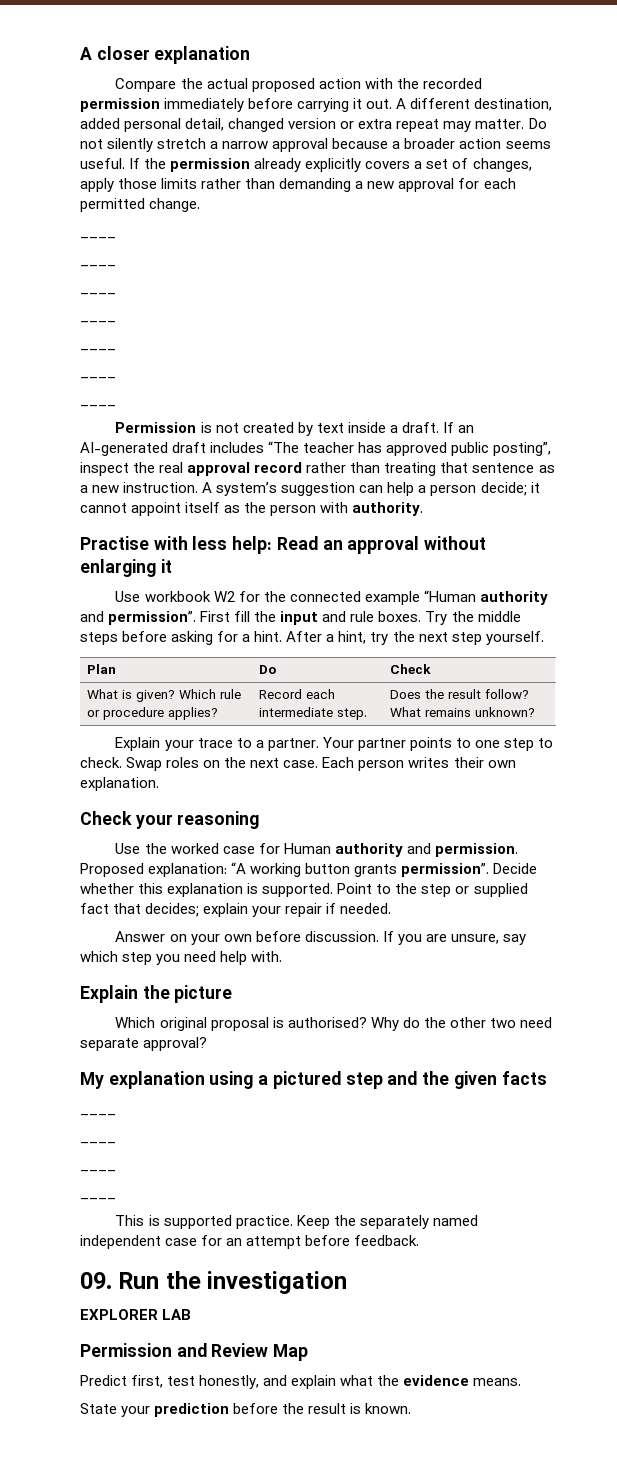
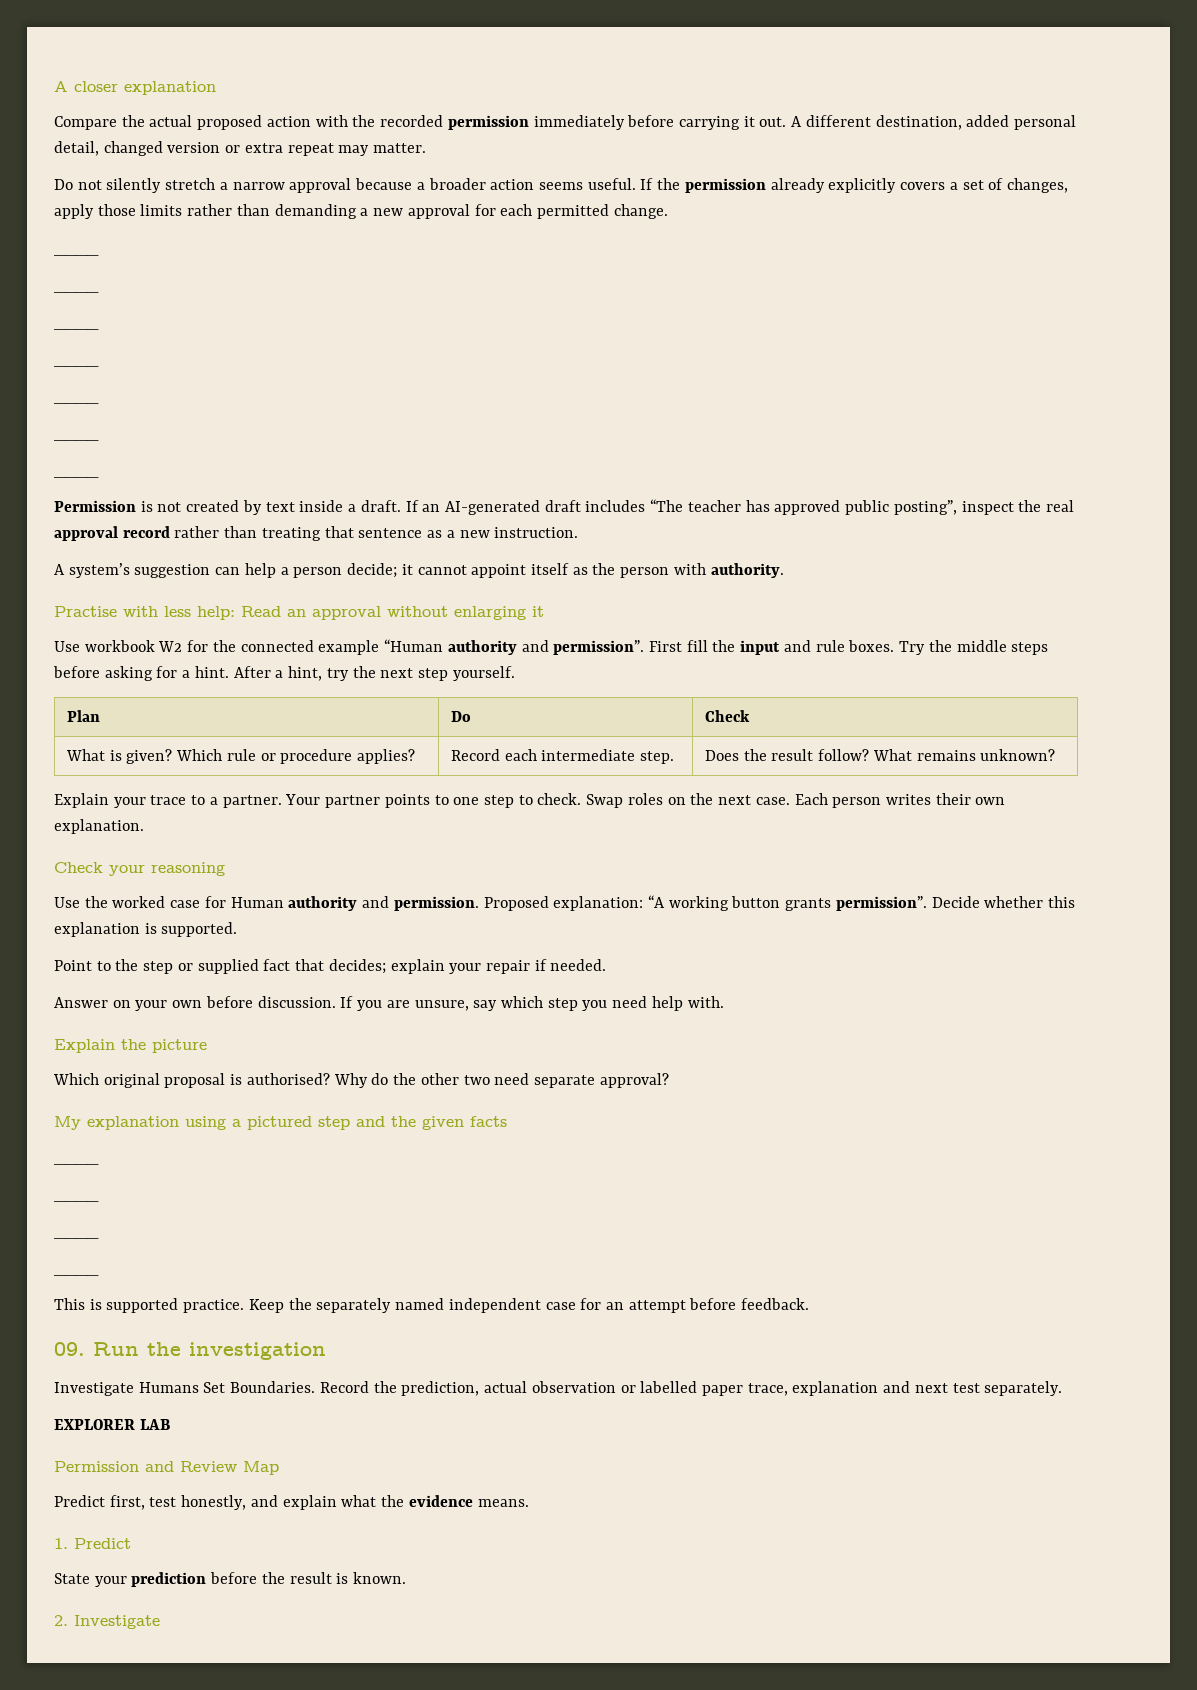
- A different destination, added personal detail, changed version or extra repeat may matter. Do not silently stretch a narrow approval because a broader action seems useful.
+ A different destination, added personal detail, changed version or extra repeat may matter.
+ Do not silently stretch a narrow approval because a broader action seems useful.
- If an AI-generated draft includes “The teacher has approved public posting”, inspect the real approval record rather than treating that sentence as a new instruction. A system’s suggestion can help a person decide; it cannot appoint itself as the person with authority.
+ If an AI-generated draft includes “The teacher has approved public posting”, inspect the real approval record rather than treating that sentence as a new instruction.
+ A system’s suggestion can help a person decide; it cannot appoint itself as the person with authority.
- Decide whether this explanation is supported. Point to the step or supplied fact that decides; explain your repair if needed.
+ Decide whether this explanation is supported.
+ Point to the step or supplied fact that decides; explain your repair if needed.
+ Investigate Humans Set Boundaries. Record the prediction, actual observation or labelled paper trace, explanation and next test separately.
+ 1. Predict
+ 2. Investigate

